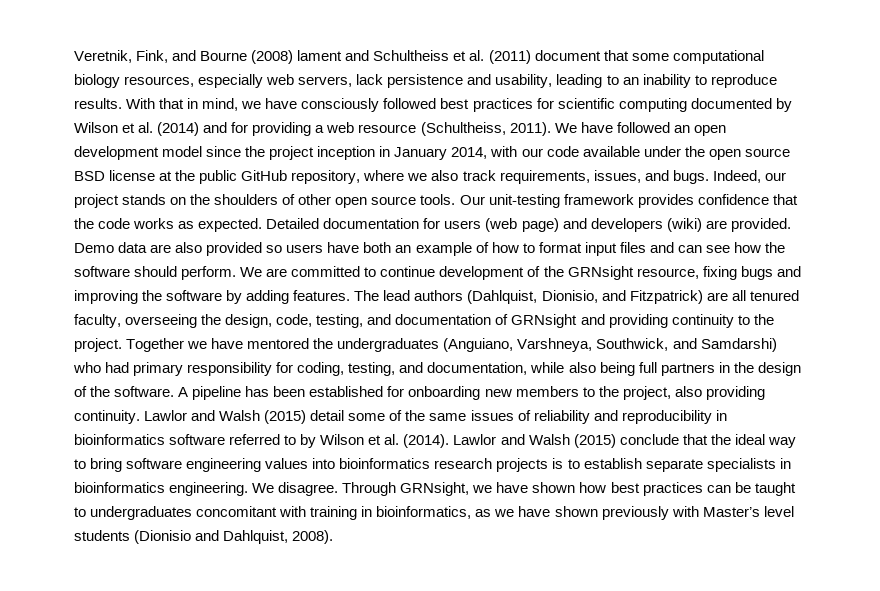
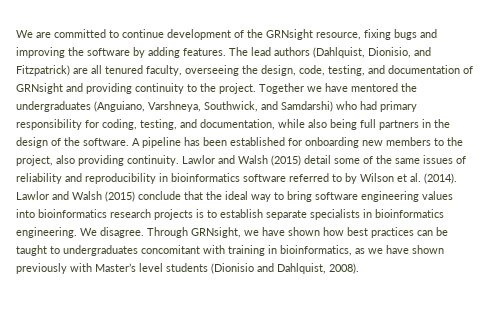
- Veretnik, Fink, and Bourne (2008) lament and Schultheiss et al. (2011) document that some computational biology resources, especially web servers, lack persistence and usability, leading to an inability to reproduce results. With that in mind, we have consciously followed best practices for scientific computing documented by Wilson et al. (2014) and for providing a web resource (Schultheiss, 2011). We have followed an open development model since the project inception in January 2014, with our code available under the open source BSD license at the public GitHub repository, where we also track requirements, issues, and bugs. Indeed, our project stands on the shoulders of other open source tools. Our unit-testing framework provides confidence that the code works as expected. Detailed documentation for users (web page) and developers (wiki) are provided. Demo data are also provided so users have both an example of how to format input files and can see how the software should perform.

